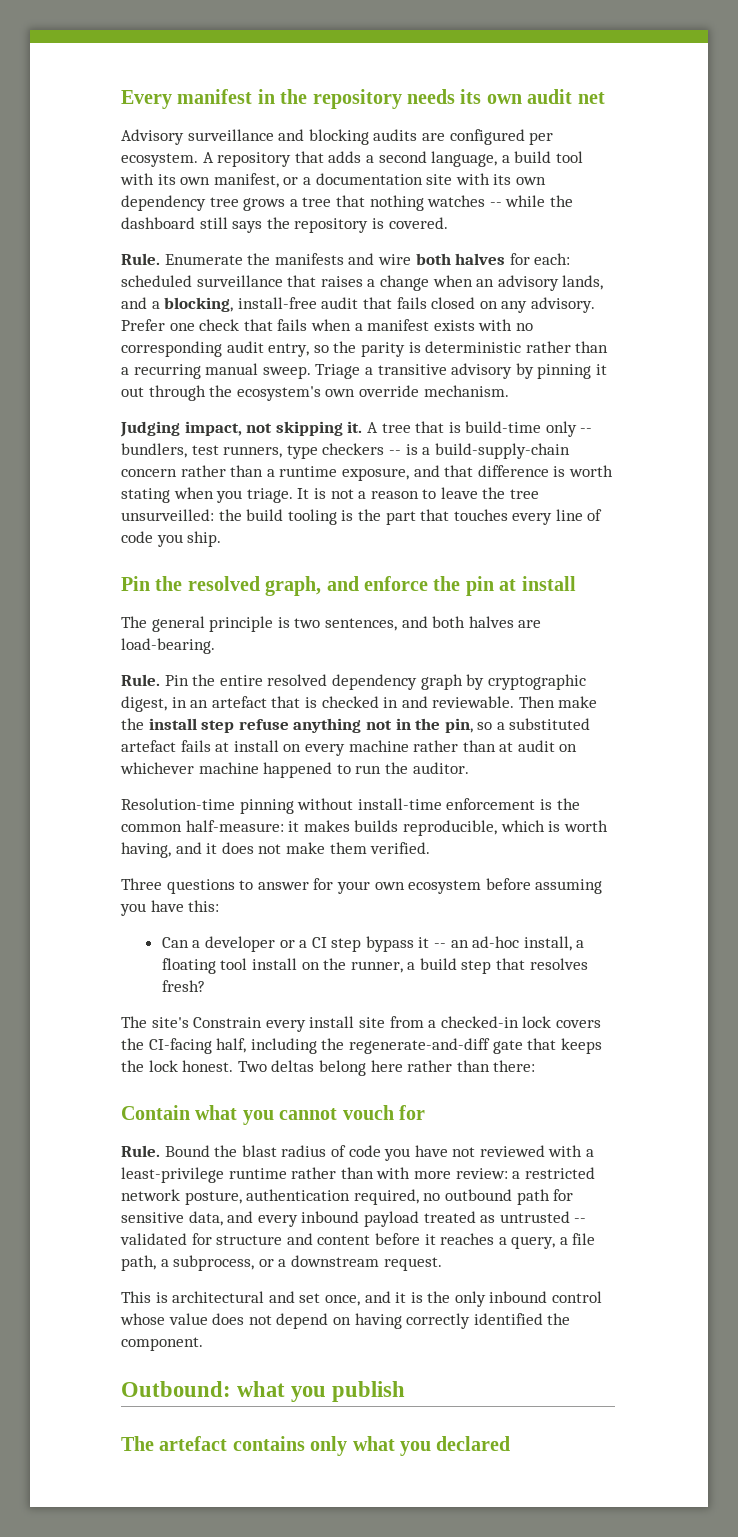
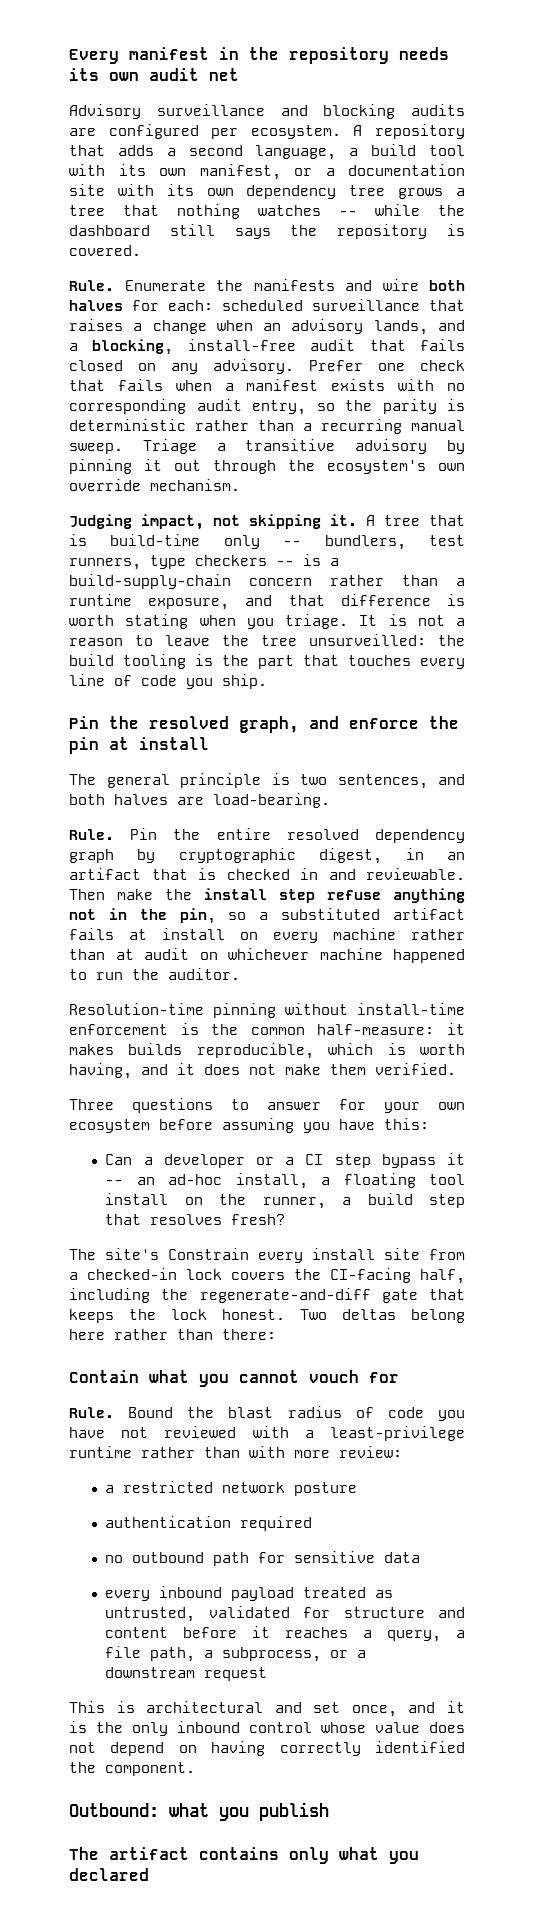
- Pin the entire resolved dependency graph by cryptographic digest, in an artefact that is checked in and reviewable.
+ Pin the entire resolved dependency graph by cryptographic digest, in an artifact that is checked in and reviewable.
- Then make the install step refuse anything not in the pin, so a substituted artefact fails at install on every machine rather than at audit on whichever machine happened to run the auditor.
+ Then make the install step refuse anything not in the pin, so a substituted artifact fails at install on every machine rather than at audit on whichever machine happened to run the auditor.
- Bound the blast radius of code you have not reviewed with a least-privilege runtime rather than with more review: a restricted network posture, authentication required, no outbound path for sensitive data, and every inbound payload treated as untrusted -- validated for structure and content before it reaches a query, a file path, a subprocess, or a downstream request.
+ Bound the blast radius of code you have not reviewed with a least-privilege runtime rather than with more review:
+ a restricted network posture
+ authentication required
+ no outbound path for sensitive data
+ every inbound payload treated as untrusted, validated for structure and content before it reaches a query, a file path, a subprocess, or a downstream request
- The artefact contains only what you declared
+ The artifact contains only what you declared

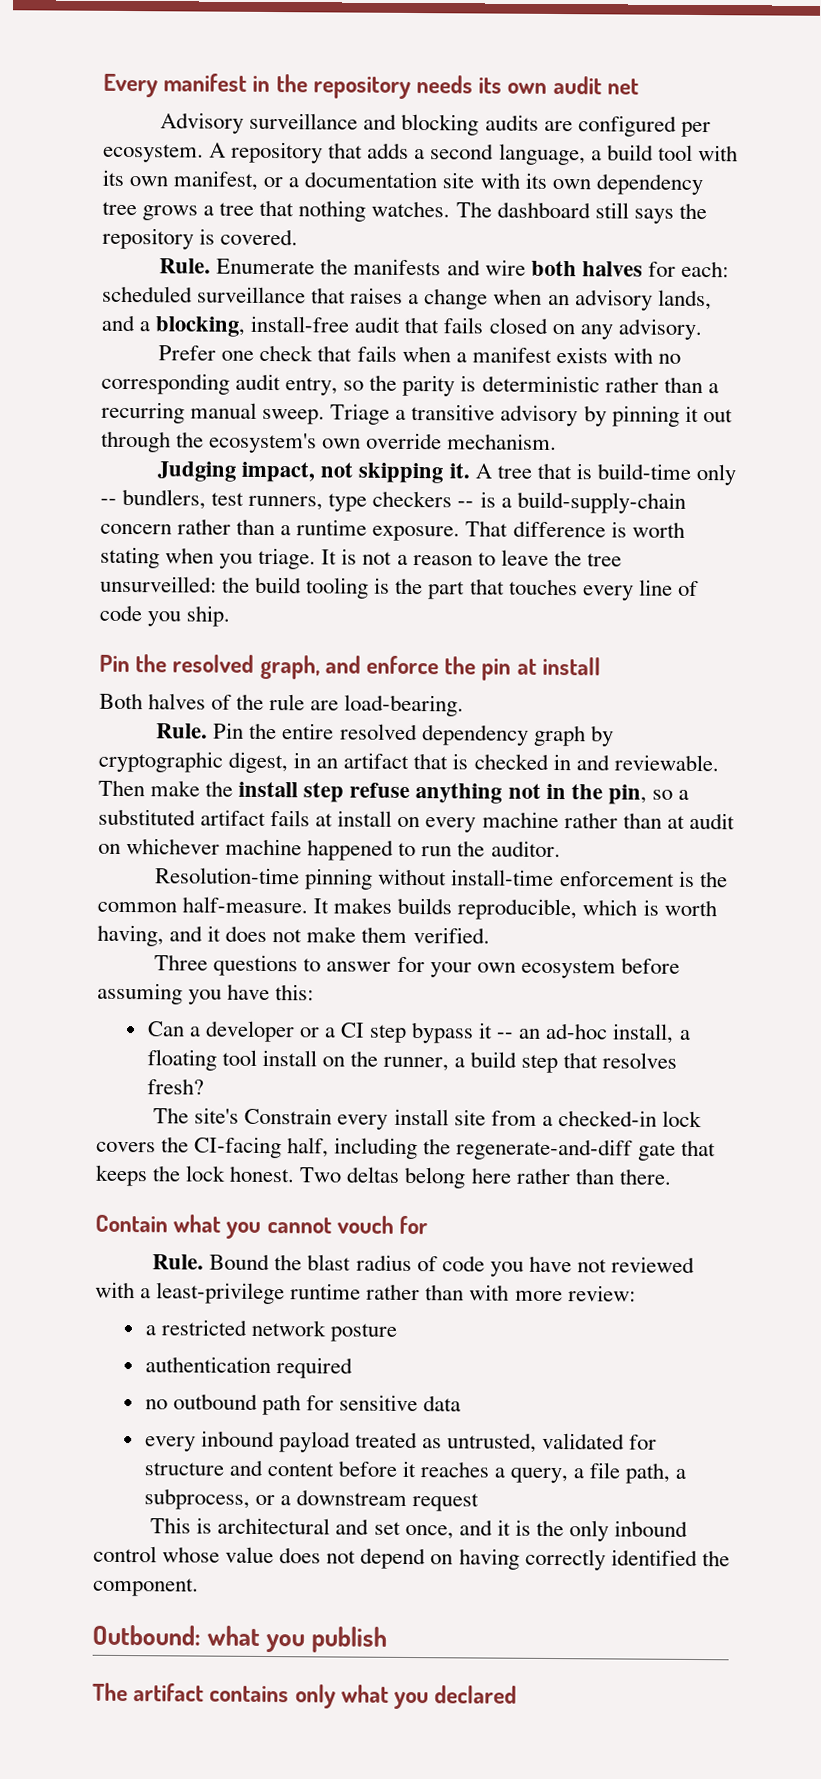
- A repository that adds a second language, a build tool with its own manifest, or a documentation site with its own dependency tree grows a tree that nothing watches -- while the dashboard still says the repository is covered.
+ A repository that adds a second language, a build tool with its own manifest, or a documentation site with its own dependency tree grows a tree that nothing watches. The dashboard still says the repository is covered.
- Enumerate the manifests and wire both halves for each: scheduled surveillance that raises a change when an advisory lands, and a blocking, install-free audit that fails closed on any advisory. Prefer one check that fails when a manifest exists with no corresponding audit entry, so the parity is deterministic rather than a recurring manual sweep.
+ Enumerate the manifests and wire both halves for each: scheduled surveillance that raises a change when an advisory lands, and a blocking, install-free audit that fails closed on any advisory.
+ Prefer one check that fails when a manifest exists with no corresponding audit entry, so the parity is deterministic rather than a recurring manual sweep.
- A tree that is build-time only -- bundlers, test runners, type checkers -- is a build-supply-chain concern rather than a runtime exposure, and that difference is worth stating when you triage.
+ A tree that is build-time only -- bundlers, test runners, type checkers -- is a build-supply-chain concern rather than a runtime exposure. That difference is worth stating when you triage.
- The general principle is two sentences, and both halves are load-bearing.
+ Both halves of the rule are load-bearing.
- Resolution-time pinning without install-time enforcement is the common half-measure: it makes builds reproducible, which is worth having, and it does not make them verified.
+ Resolution-time pinning without install-time enforcement is the common half-measure. It makes builds reproducible, which is worth having, and it does not make them verified.
- Two deltas belong here rather than there:
+ Two deltas belong here rather than there.

